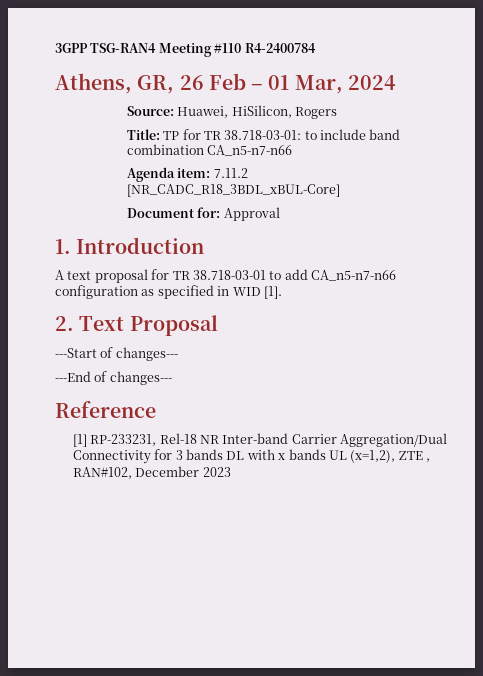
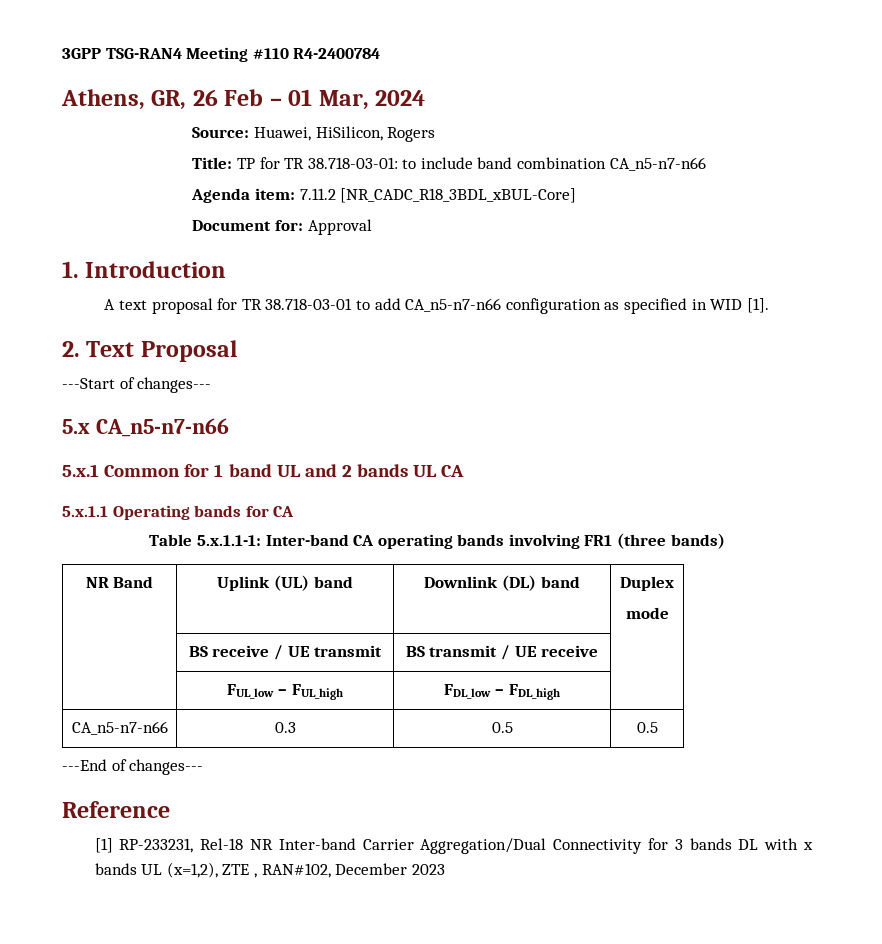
+ 5.x CA_n5-n7-n66
+ 5.x.1 Common for 1 band UL and 2 bands UL CA
+ 5.x.1.1 Operating bands for CA
+ Table 5.x.1.1-1: Inter-band CA operating bands involving FR1 (three bands)
+ NR Band | Uplink (UL) band | Downlink (DL) band | Duplex
+ mode
+ | BS receive / UE transmit | BS transmit / UE receive |
+ | FUL_low – FUL_high | FDL_low – FDL_high |
+ CA_n5-n7-n66 | 0.3 | 0.5 | 0.5

